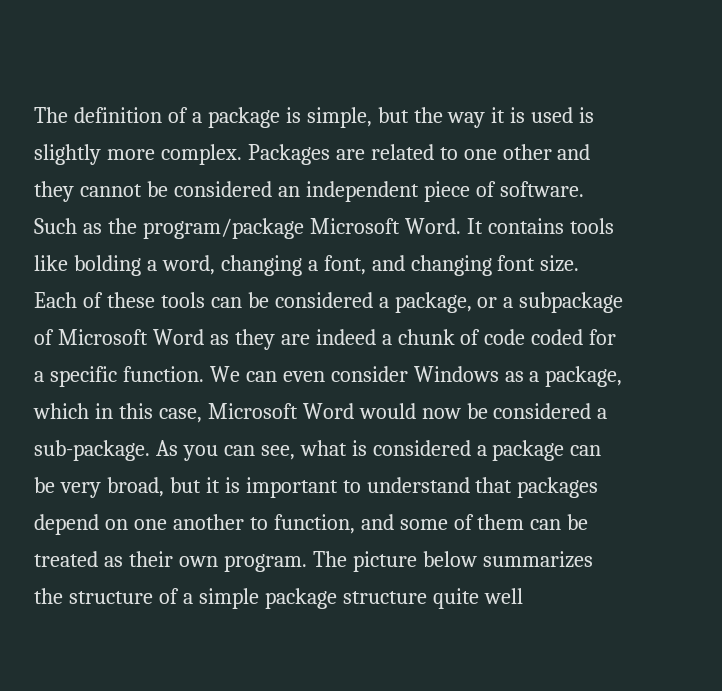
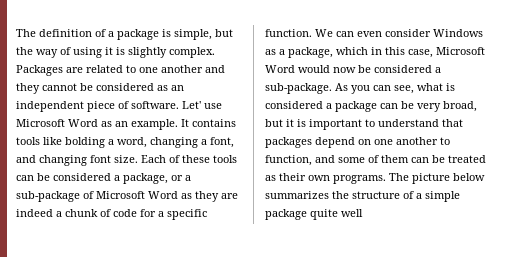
- The definition of a package is simple, but the way it is used is slightly more complex.
+ The definition of a package is simple, but the way of using it is slightly complex.
- Packages are related to one other and they cannot be considered an independent piece of software.
+ Packages are related to one another and they cannot be considered as an independent piece of software.
- Such as the program/package Microsoft Word.
+ Let' use Microsoft Word as an example.
- Each of these tools can be considered a package, or a subpackage of Microsoft Word as they are indeed a chunk of code coded for a specific function.
+ Each of these tools can be considered a package, or a sub-package of Microsoft Word as they are indeed a chunk of code for a specific function.
- As you can see, what is considered a package can be very broad, but it is important to understand that packages depend on one another to function, and some of them can be treated as their own program.
+ As you can see, what is considered a package can be very broad, but it is important to understand that packages depend on one another to function, and some of them can be treated as their own programs.
- The picture below summarizes the structure of a simple package structure quite well
+ The picture below summarizes the structure of a simple package quite well

